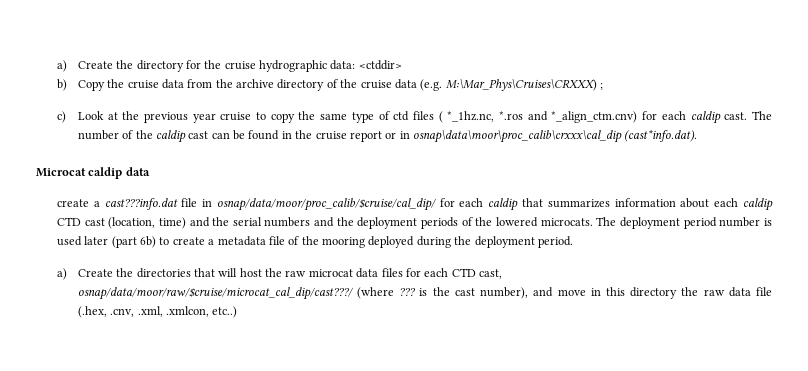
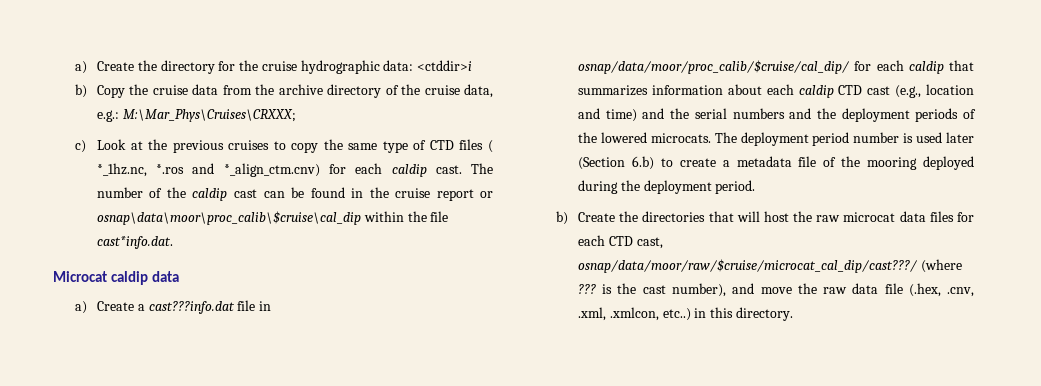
- a) Create the directory for the cruise hydrographic data: <ctddir>
+ a) Create the directory for the cruise hydrographic data: <ctddir>i
- b) Copy the cruise data from the archive directory of the cruise data (e.g. M:\Mar_Phys\Cruises\CRXXX) ;
+ b) Copy the cruise data from the archive directory of the cruise data, e.g.: M:\Mar_Phys\Cruises\CRXXX;
- c) Look at the previous year cruise to copy the same type of ctd files ( *_1hz.nc, *.ros and *_align_ctm.cnv) for each caldip cast.
+ c) Look at the previous cruises to copy the same type of CTD files ( *_1hz.nc, *.ros and *_align_ctm.cnv) for each caldip cast.
- The number of the caldip cast can be found in the cruise report or in osnap\data\moor\proc_calib\crxxx\cal_dip (cast*info.dat).
+ The number of the caldip cast can be found in the cruise report or osnap\data\moor\proc_calib\$cruise\cal_dip within the file cast*info.dat.
- create a cast???info.dat file in osnap/data/moor/proc_calib/$cruise/cal_dip/ for each caldip that summarizes information about each caldip CTD cast (location, time) and the serial numbers and the deployment periods of the lowered microcats.
+ a) Create a cast???info.dat file in osnap/data/moor/proc_calib/$cruise/cal_dip/ for each caldip that summarizes information about each caldip CTD cast (e.g., location and time) and the serial numbers and the deployment periods of the lowered microcats.
- The deployment period number is used later (part 6b) to create a metadata file of the mooring deployed during the deployment period.
+ The deployment period number is used later (Section 6.b) to create a metadata file of the mooring deployed during the deployment period.
- a) Create the directories that will host the raw microcat data files for each CTD cast, osnap/data/moor/raw/$cruise/microcat_cal_dip/cast???/ (where ??? is the cast number), and move in this directory the raw data file (.hex, .cnv, .xml, .xmlcon, etc..)
+ b) Create the directories that will host the raw microcat data files for each CTD cast, osnap/data/moor/raw/$cruise/microcat_cal_dip/cast???/ (where ??? is the cast number), and move the raw data file (.hex, .cnv, .xml, .xmlcon, etc..) in this directory.

